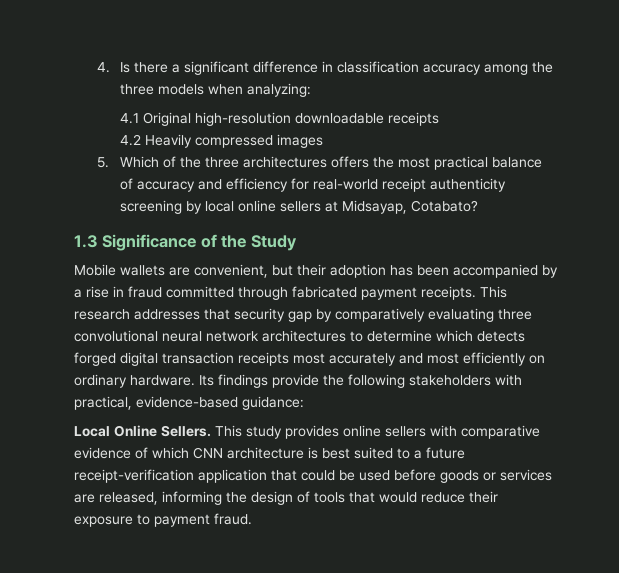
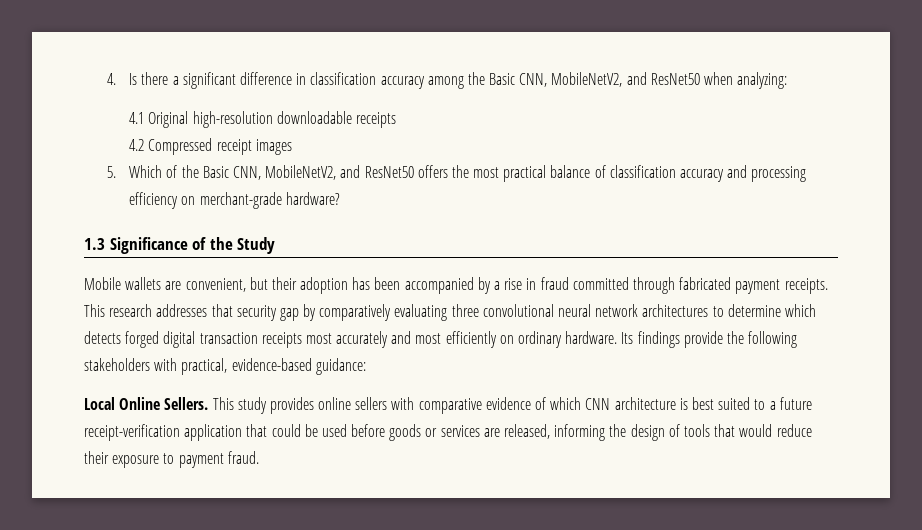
- 4. Is there a significant difference in classification accuracy among the three models when analyzing:
+ 4. Is there a significant difference in classification accuracy among the Basic CNN, MobileNetV2, and ResNet50 when analyzing:
- 4.2 Heavily compressed images
+ 4.2 Compressed receipt images
- 5. Which of the three architectures offers the most practical balance of accuracy and efficiency for real-world receipt authenticity screening by local online sellers at Midsayap, Cotabato?
+ 5. Which of the Basic CNN, MobileNetV2, and ResNet50 offers the most practical balance of classification accuracy and processing efficiency on merchant-grade hardware?

